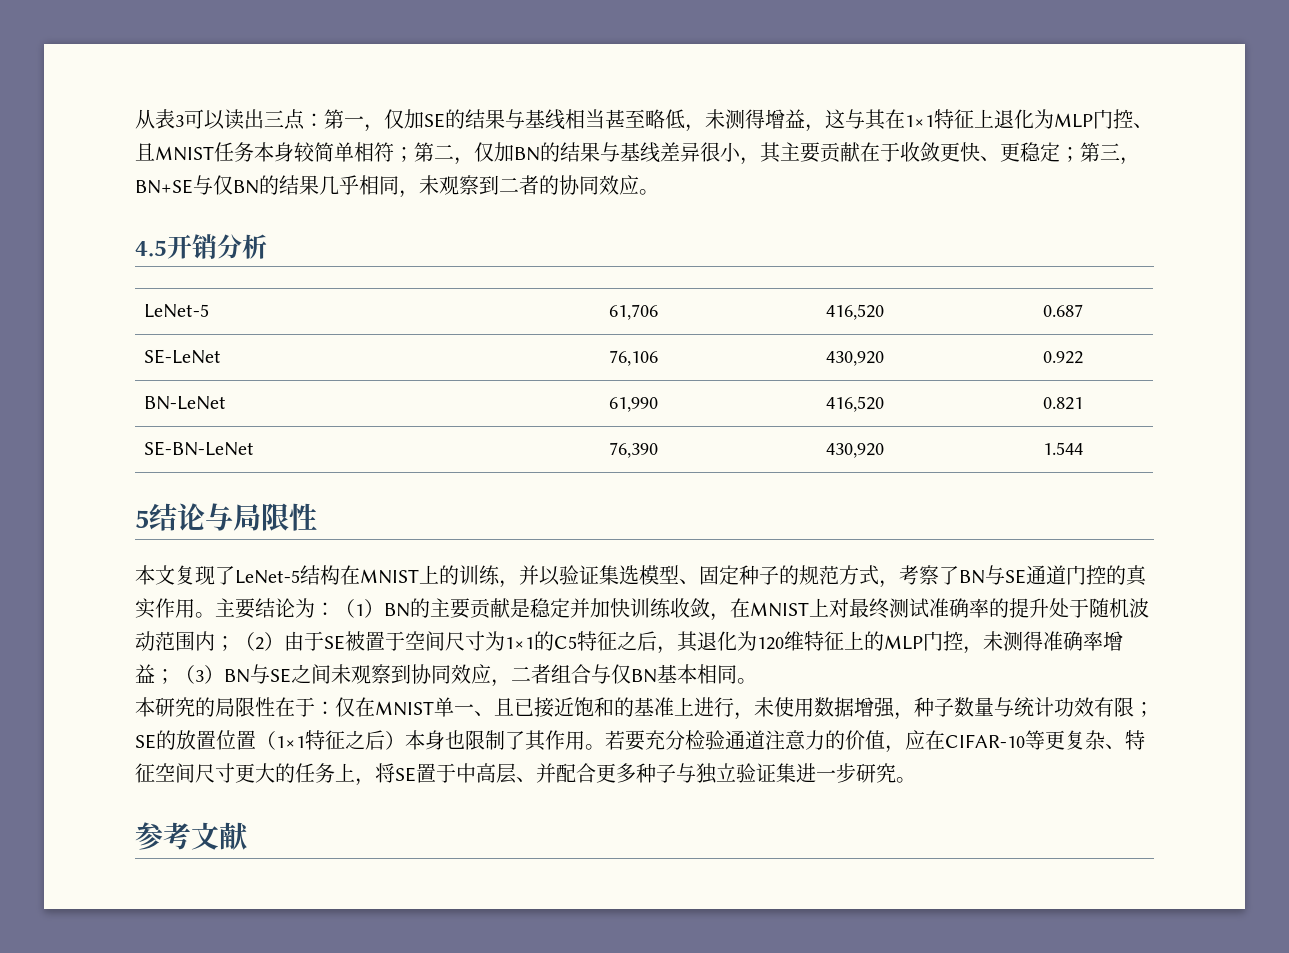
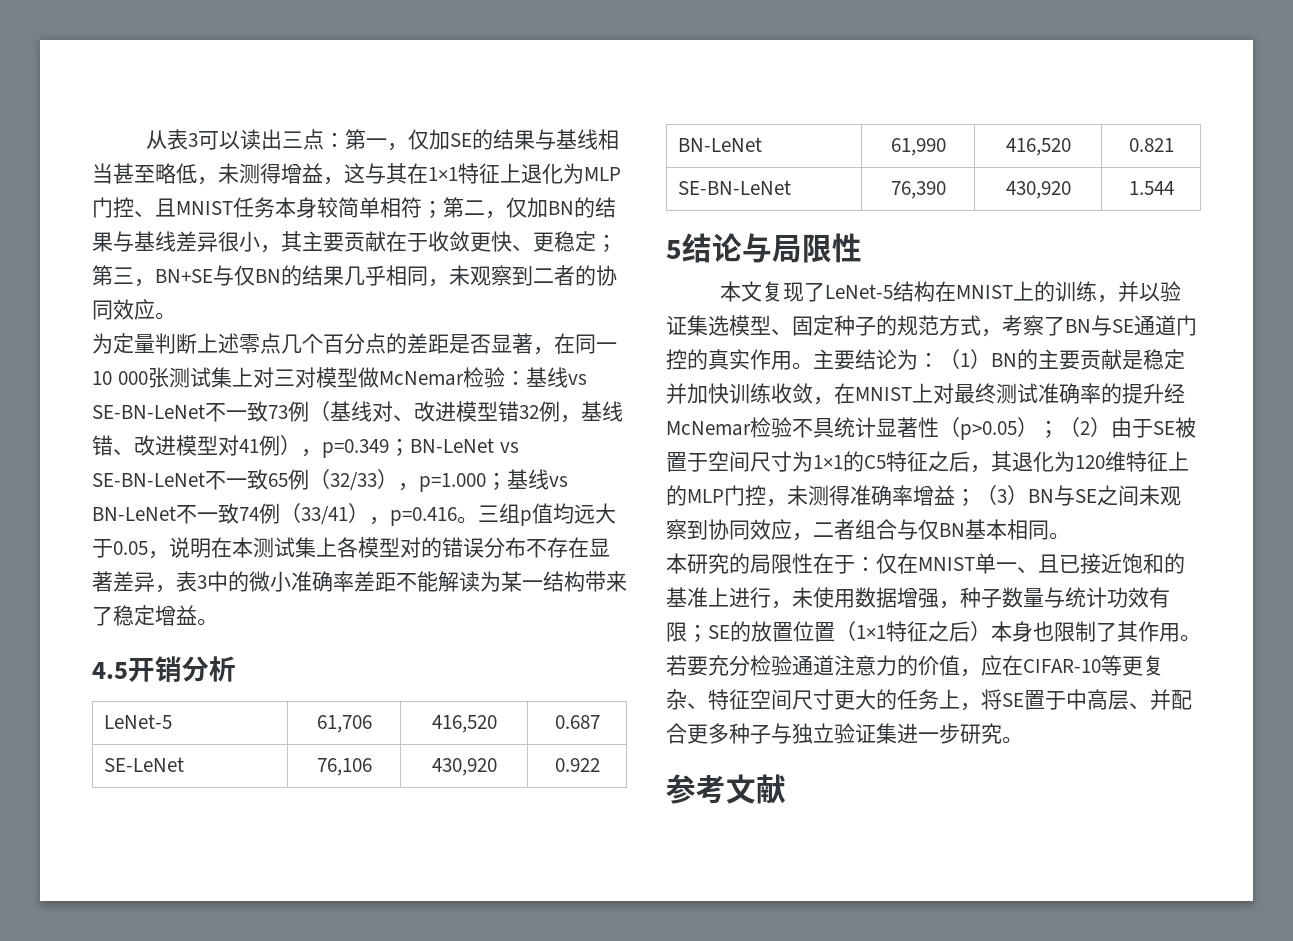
+ 为定量判断上述零点几个百分点的差距是否显著，在同一10 000张测试集上对三对模型做McNemar检验：基线vs SE-BN-LeNet不一致73例（基线对、改进模型错32例，基线错、改进模型对41例），p=0.349；BN-LeNet vs SE-BN-LeNet不一致65例（32/33），p=1.000；基线vs BN-LeNet不一致74例（33/41），p=0.416。三组p值均远大于0.05，说明在本测试集上各模型对的错误分布不存在显著差异，表3中的微小准确率差距不能解读为某一结构带来了稳定增益。
- （1）BN的主要贡献是稳定并加快训练收敛，在MNIST上对最终测试准确率的提升处于随机波动范围内；
+ （1）BN的主要贡献是稳定并加快训练收敛，在MNIST上对最终测试准确率的提升经McNemar检验不具统计显著性（p>0.05）；

